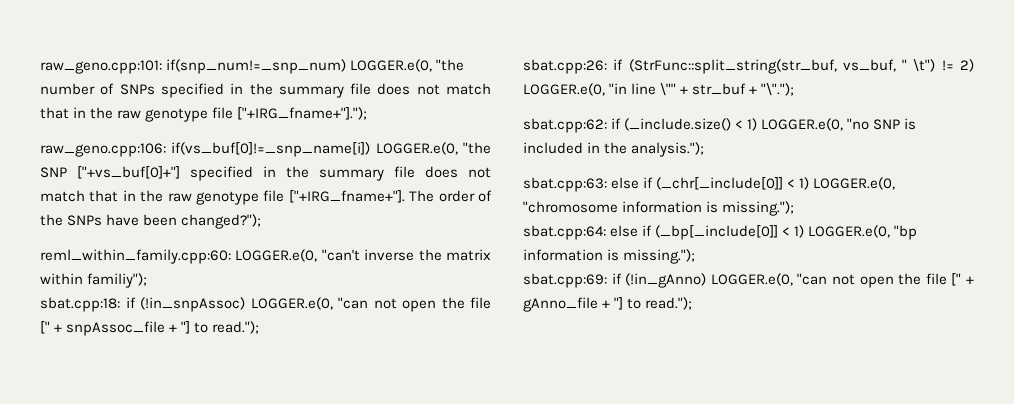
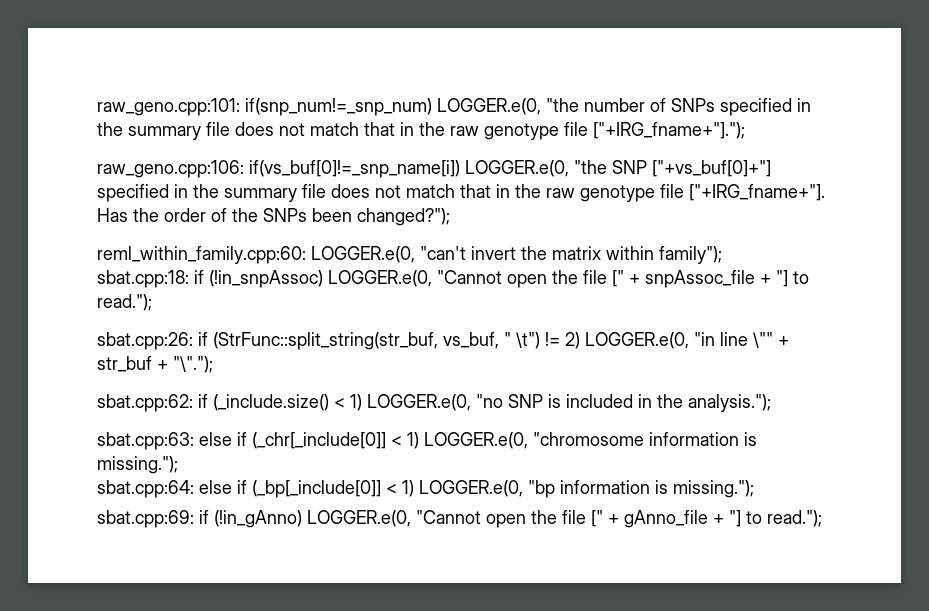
- The order of the SNPs have been changed?");
+ Has the order of the SNPs been changed?");
- reml_within_family.cpp:60: LOGGER.e(0, "can't inverse the matrix within familiy");
+ reml_within_family.cpp:60: LOGGER.e(0, "can't invert the matrix within family");
- sbat.cpp:18: if (!in_snpAssoc) LOGGER.e(0, "can not open the file [" + snpAssoc_file + "] to read.");
+ sbat.cpp:18: if (!in_snpAssoc) LOGGER.e(0, "Cannot open the file [" + snpAssoc_file + "] to read.");
- sbat.cpp:69: if (!in_gAnno) LOGGER.e(0, "can not open the file [" + gAnno_file + "] to read.");
+ sbat.cpp:69: if (!in_gAnno) LOGGER.e(0, "Cannot open the file [" + gAnno_file + "] to read.");

